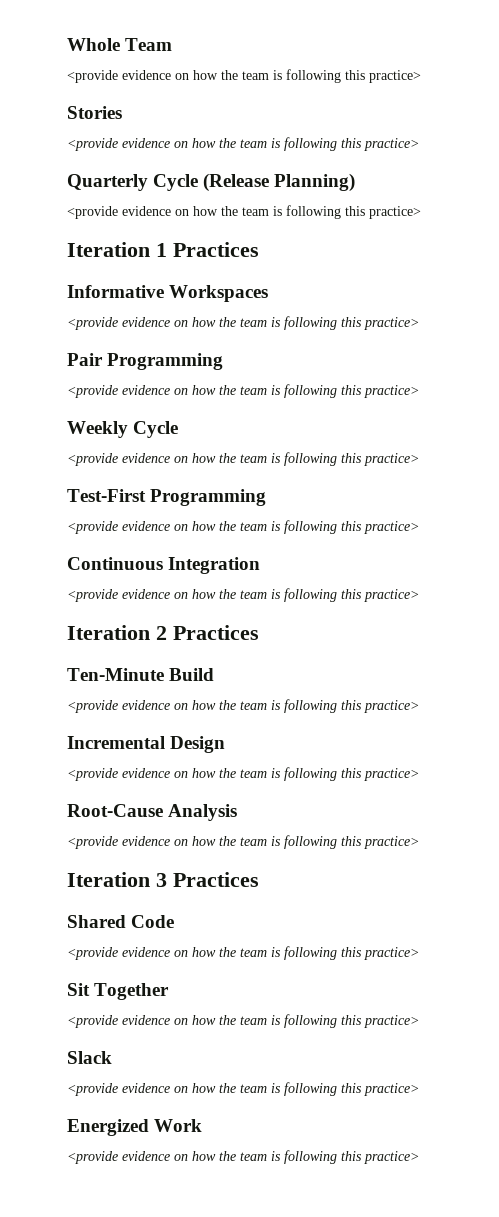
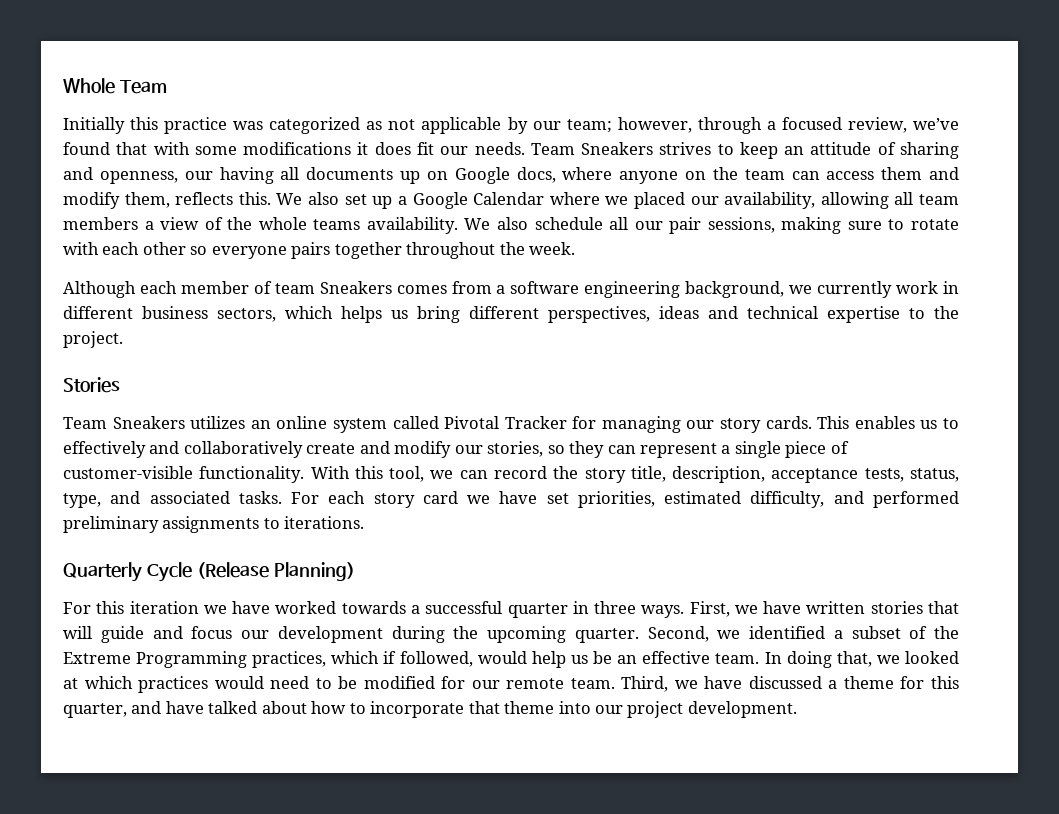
  Whole Team
- <provide evidence on how the team is following this practice>
+ Initially this practice was categorized as not applicable by our team; however, through a focused review, we’ve found that with some modifications it does fit our needs. Team Sneakers strives to keep an attitude of sharing and openness, our having all documents up on Google docs, where anyone on the team can access them and modify them, reflects this. We also set up a Google Calendar where we placed our availability, allowing all team members a view of the whole teams availability. We also schedule all our pair sessions, making sure to rotate with each other so everyone pairs together throughout the week.
+ Although each member of team Sneakers comes from a software engineering background, we currently work in different business sectors, which helps us bring different perspectives, ideas and technical expertise to the project.
  Stories
- <provide evidence on how the team is following this practice>
+ Team Sneakers utilizes an online system called Pivotal Tracker for managing our story cards. This enables us to effectively and collaboratively create and modify our stories, so they can represent a single piece of customer-visible functionality. With this tool, we can record the story title, description, acceptance tests, status, type, and associated tasks. For each story card we have set priorities, estimated difficulty, and performed preliminary assignments to iterations.
  Quarterly Cycle (Release Planning)
- <provide evidence on how the team is following this practice>
- Iteration 1 Practices
- Informative Workspaces
- <provide evidence on how the team is following this practice>
- Pair Programming
- <provide evidence on how the team is following this practice>
- Weekly Cycle
- <provide evidence on how the team is following this practice>
- Test-First Programming
- <provide evidence on how the team is following this practice>
- Continuous Integration
- <provide evidence on how the team is following this practice>
- Iteration 2 Practices
- Ten-Minute Build
- <provide evidence on how the team is following this practice>
- Incremental Design
- <provide evidence on how the team is following this practice>
- Root-Cause Analysis
- <provide evidence on how the team is following this practice>
- Iteration 3 Practices
- Shared Code
- <provide evidence on how the team is following this practice>
- Sit Together
- <provide evidence on how the team is following this practice>
- Slack
- <provide evidence on how the team is following this practice>
- Energized Work
- <provide evidence on how the team is following this practice>
+ For this iteration we have worked towards a successful quarter in three ways. First, we have written stories that will guide and focus our development during the upcoming quarter. Second, we identified a subset of the Extreme Programming practices, which if followed, would help us be an effective team. In doing that, we looked at which practices would need to be modified for our remote team. Third, we have discussed a theme for this quarter, and have talked about how to incorporate that theme into our project development.

